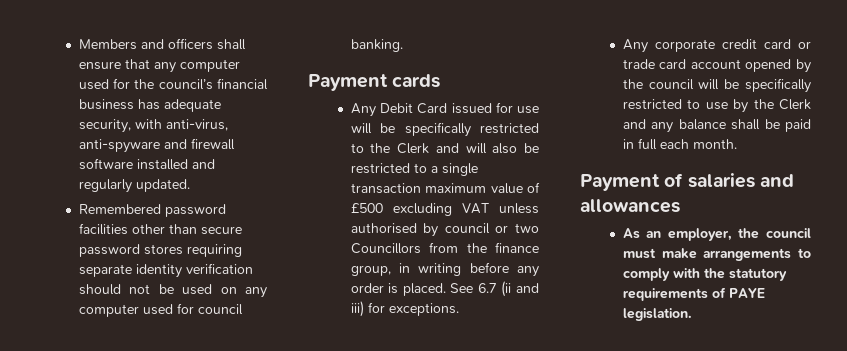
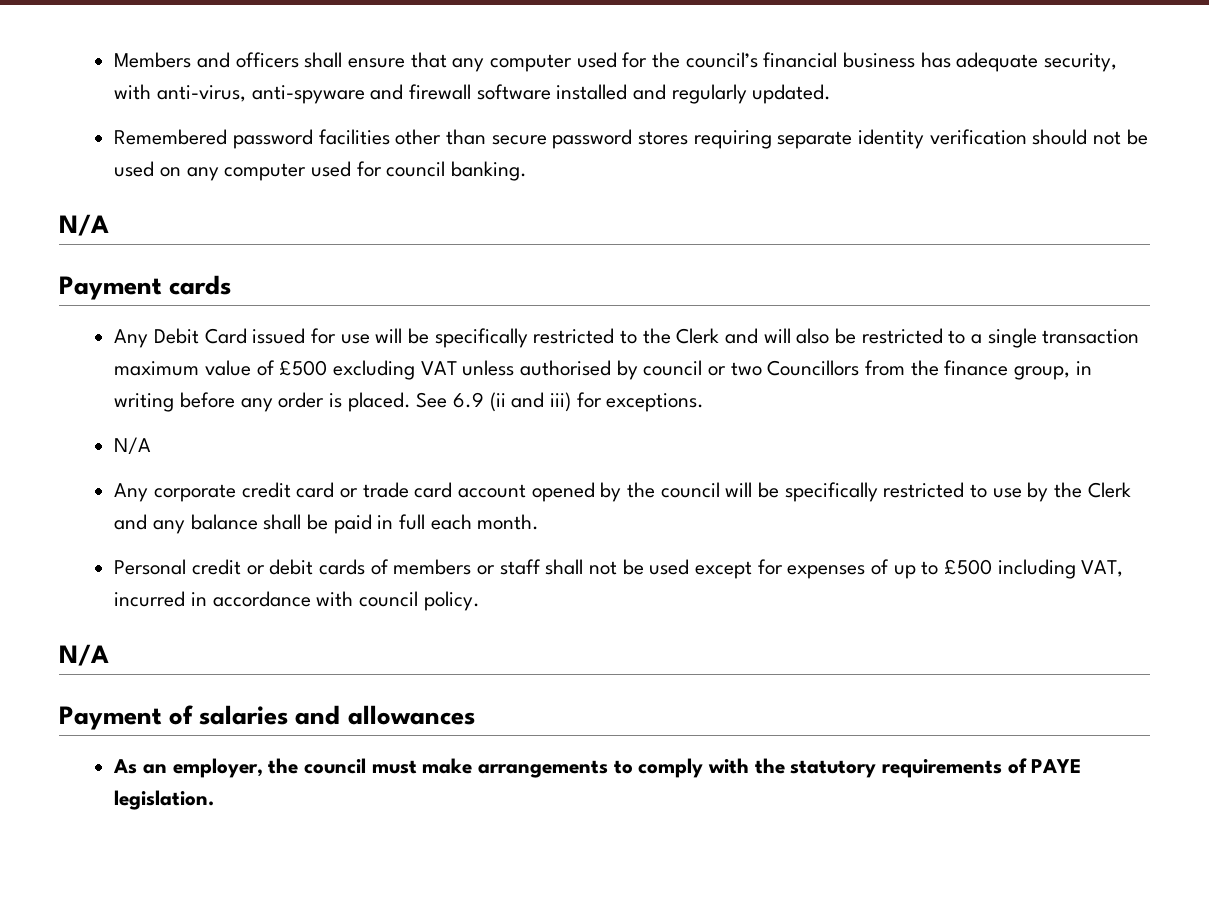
  Remembered password facilities other than secure password stores requiring separate identity verification should not be used on any computer used for council banking.
+ N/A
- See 6.7 (ii and iii) for exceptions.
+ See 6.9 (ii and iii) for exceptions.
+ N/A
+ Personal credit or debit cards of members or staff shall not be used except for expenses of up to £500 including VAT, incurred in accordance with council policy.
+ N/A

